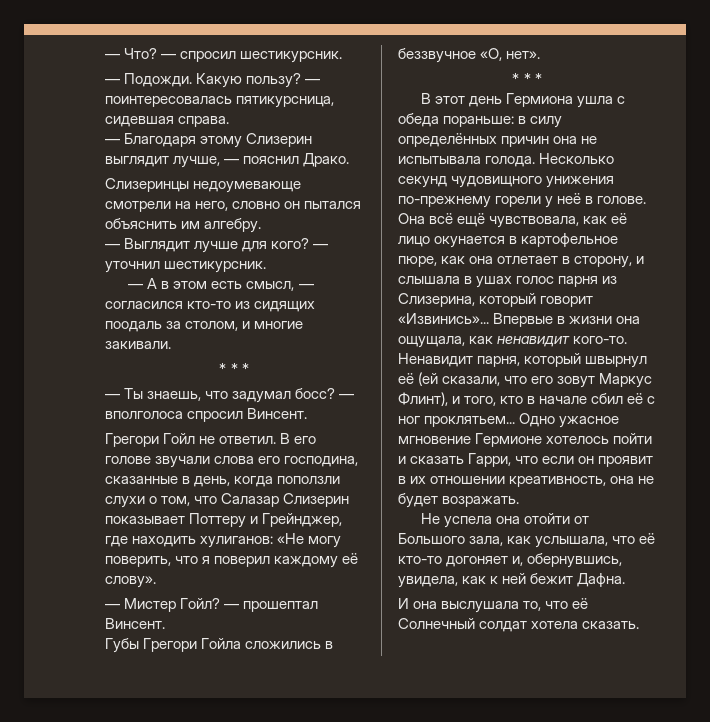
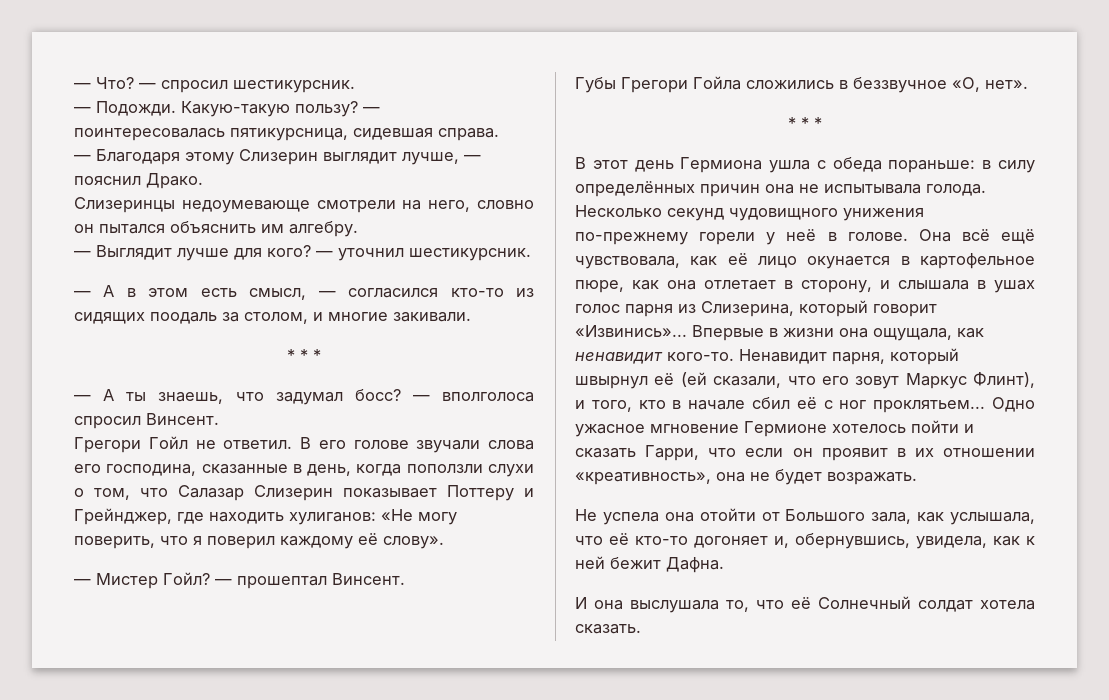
- Какую пользу?
+ Какую-такую пользу?
- — Ты знаешь, что задумал босс?
+ — А ты знаешь, что задумал босс?
- Одно ужасное мгновение Гермионе хотелось пойти и сказать Гарри, что если он проявит в их отношении креативность, она не будет возражать.
+ Одно ужасное мгновение Гермионе хотелось пойти и сказать Гарри, что если он проявит в их отношении «креативность», она не будет возражать.

